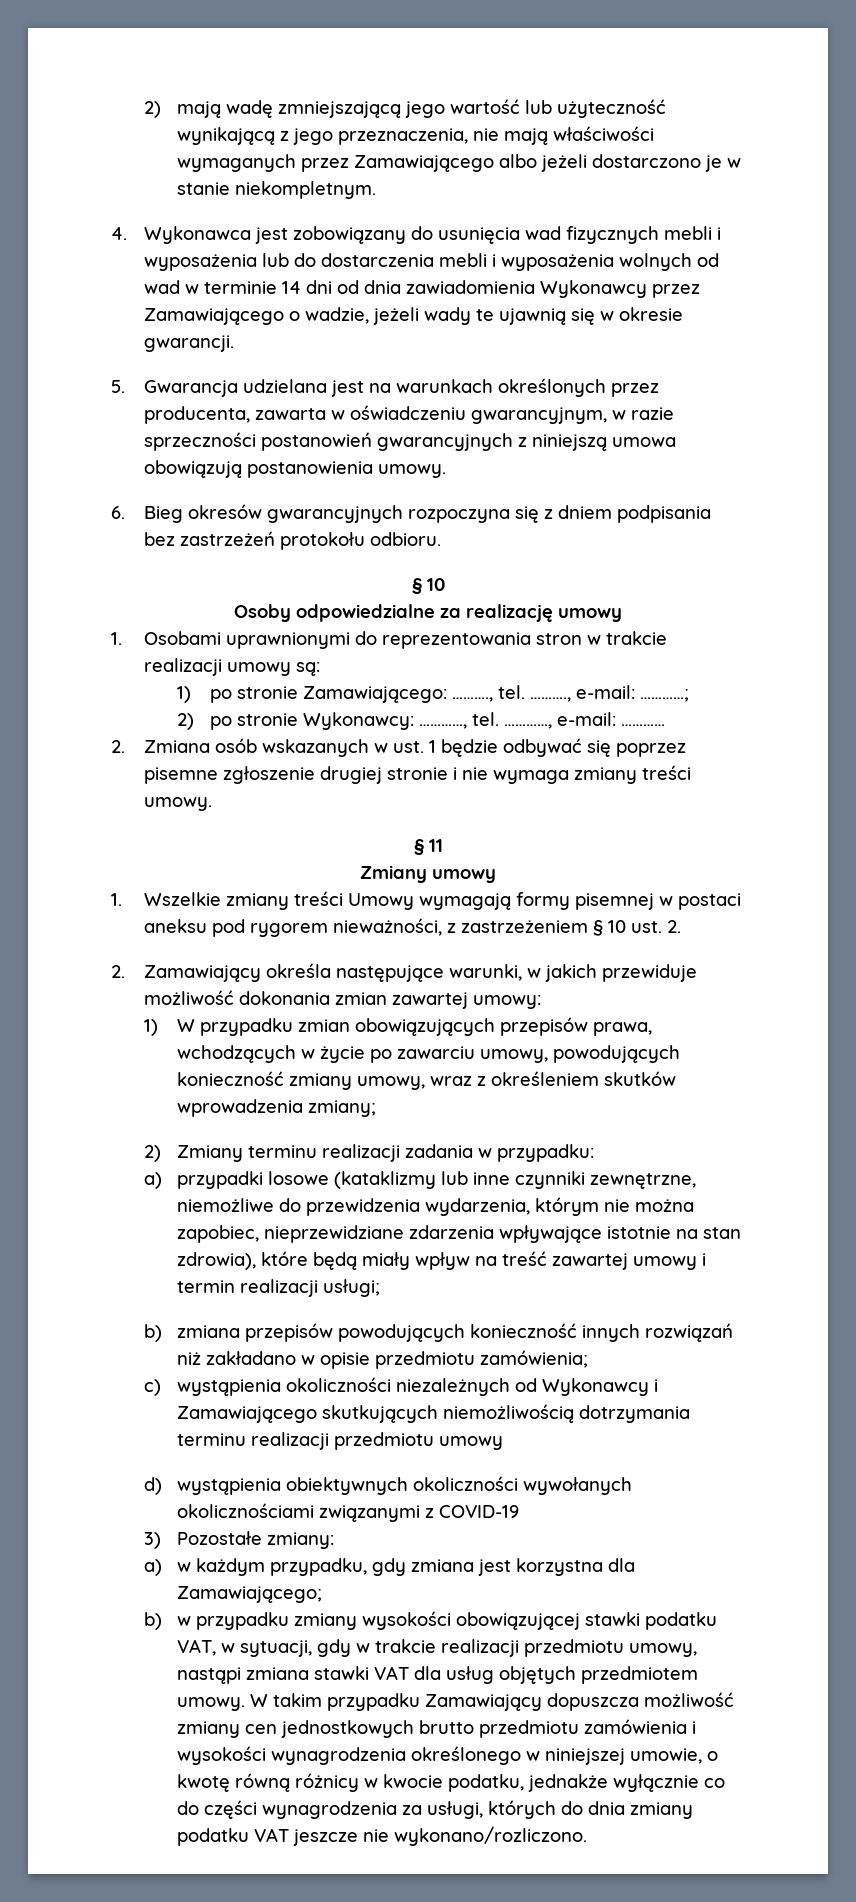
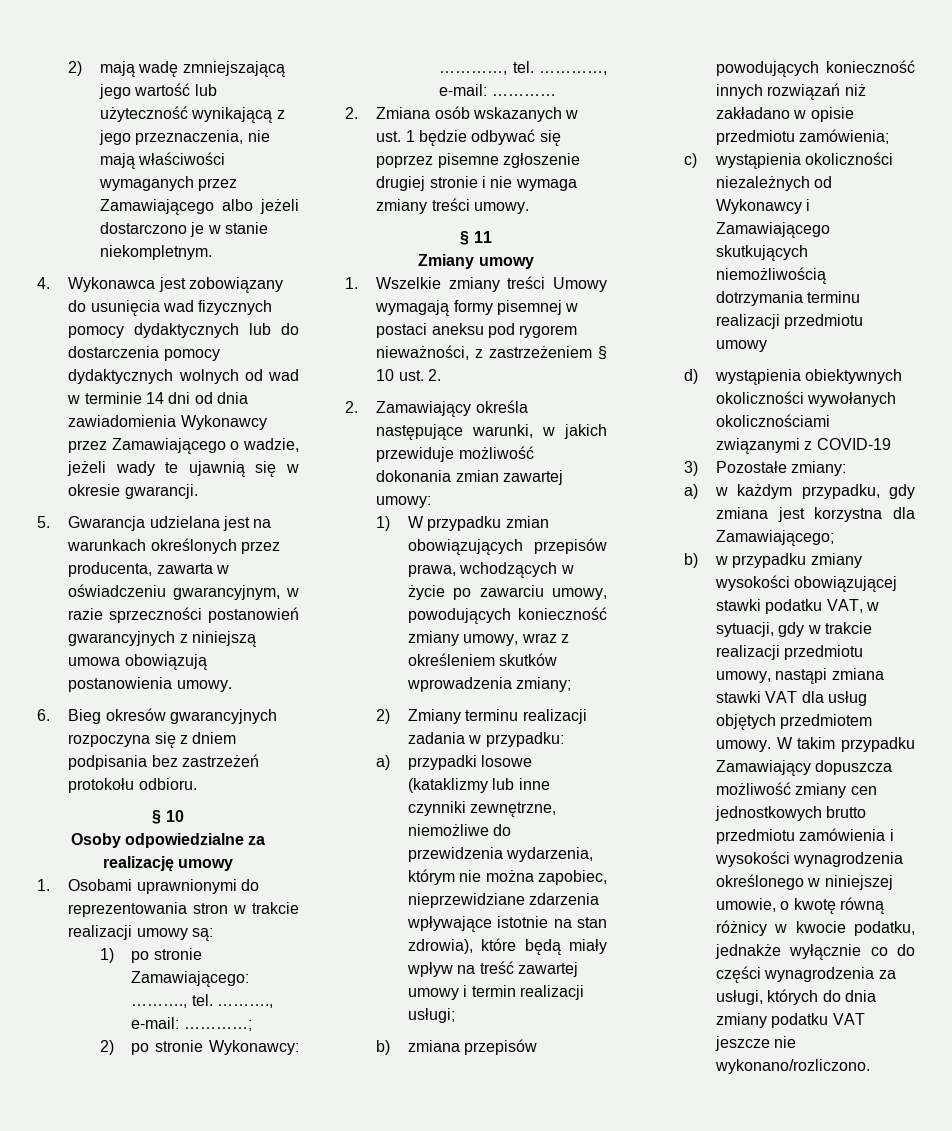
- 4. Wykonawca jest zobowiązany do usunięcia wad fizycznych mebli i wyposażenia lub do dostarczenia mebli i wyposażenia wolnych od wad w terminie 14 dni od dnia zawiadomienia Wykonawcy przez Zamawiającego o wadzie, jeżeli wady te ujawnią się w okresie gwarancji.
+ 4. Wykonawca jest zobowiązany do usunięcia wad fizycznych pomocy dydaktycznych lub do dostarczenia pomocy dydaktycznych wolnych od wad w terminie 14 dni od dnia zawiadomienia Wykonawcy przez Zamawiającego o wadzie, jeżeli wady te ujawnią się w okresie gwarancji.

